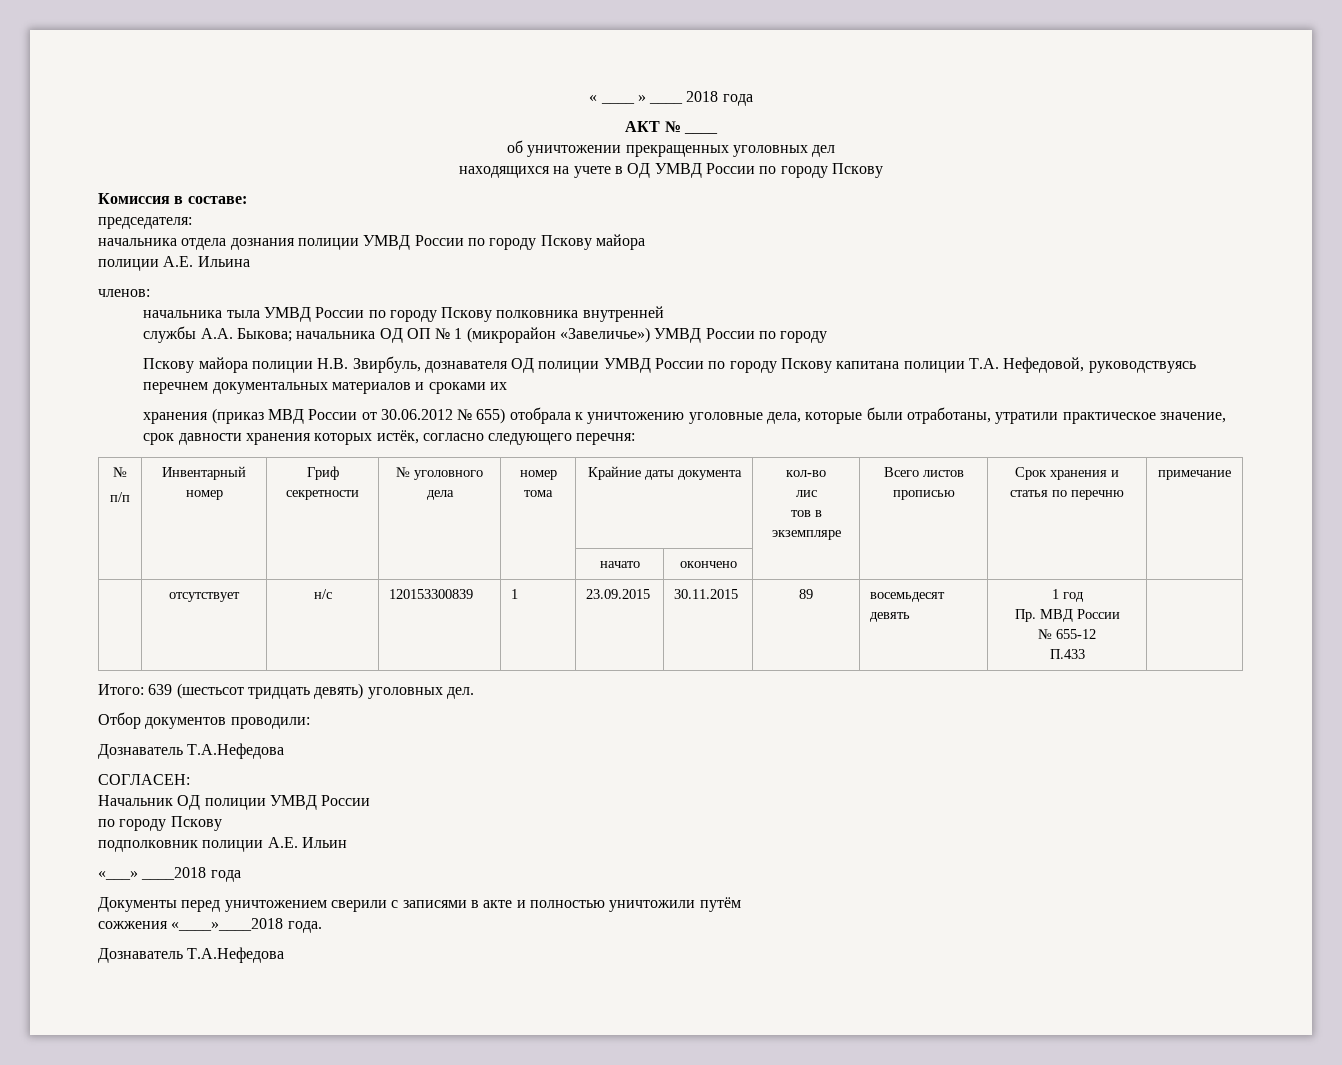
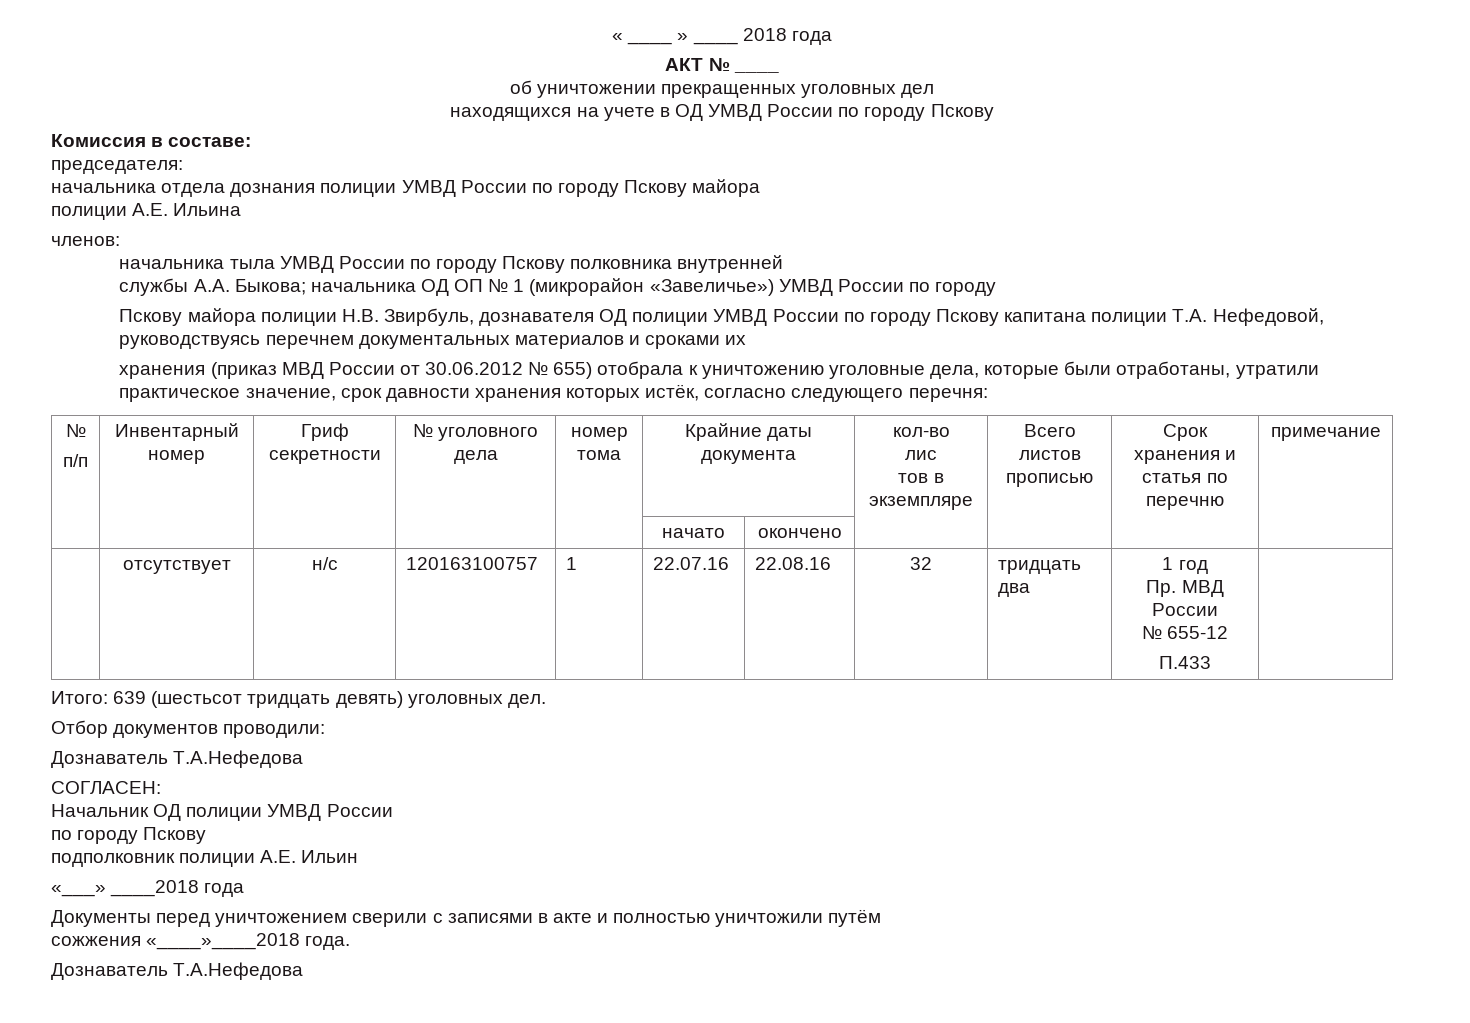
- | отсутствует | н/с | 120153300839 | 1 | 23.09.2015 | 30.11.2015 | 89 | восемьдесят девять | 1 год
+ | отсутствует | н/с | 120163100757 | 1 | 22.07.16 | 22.08.16 | 32 | тридцать два | 1 год

